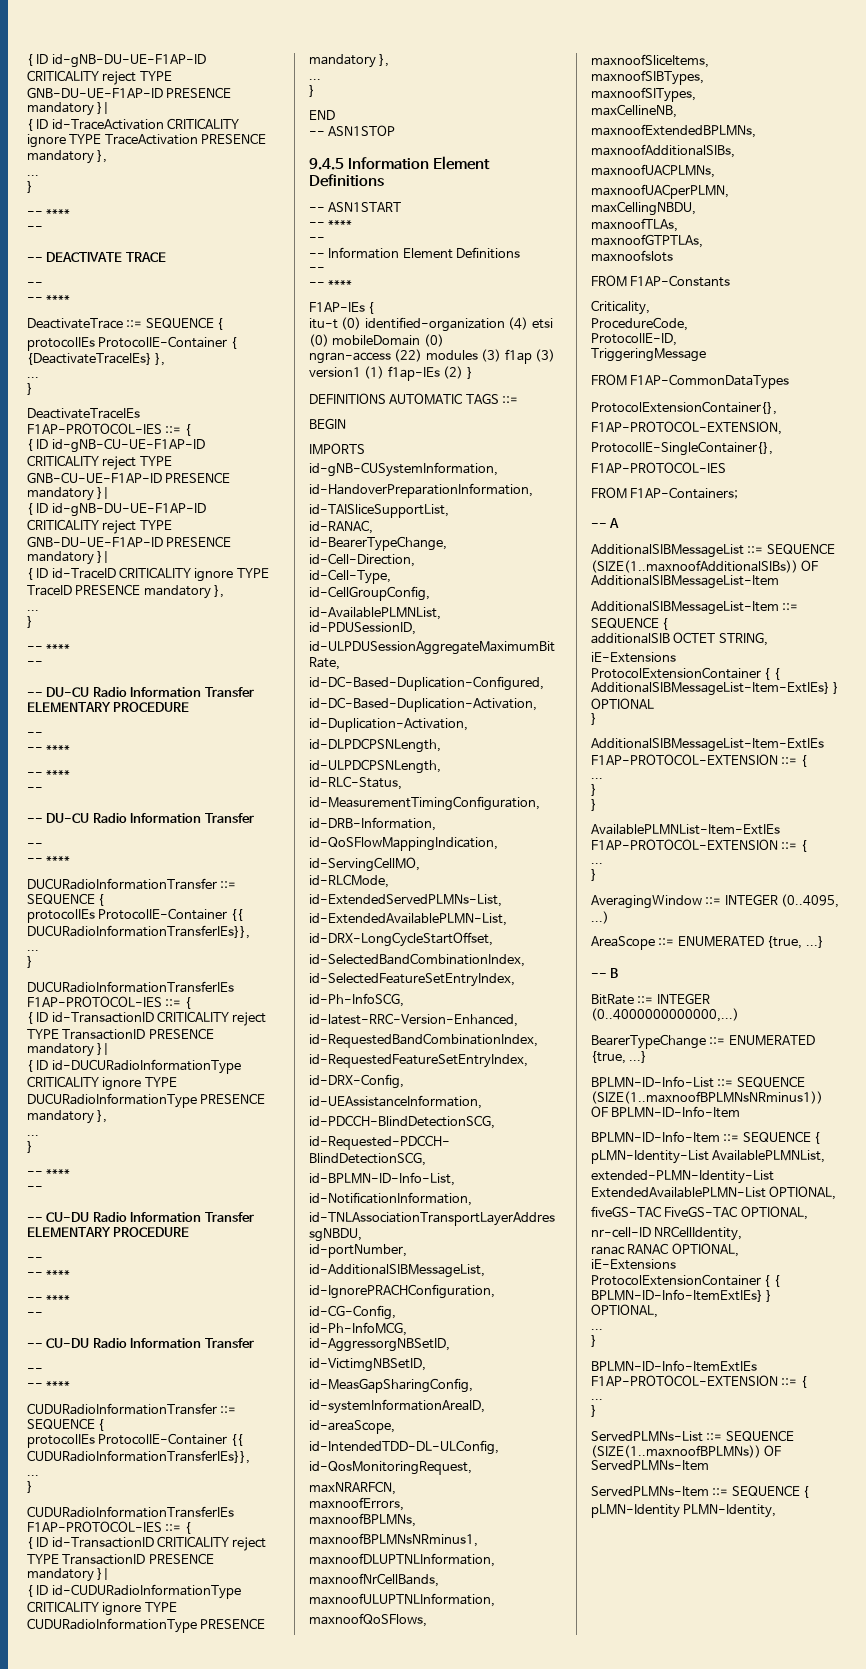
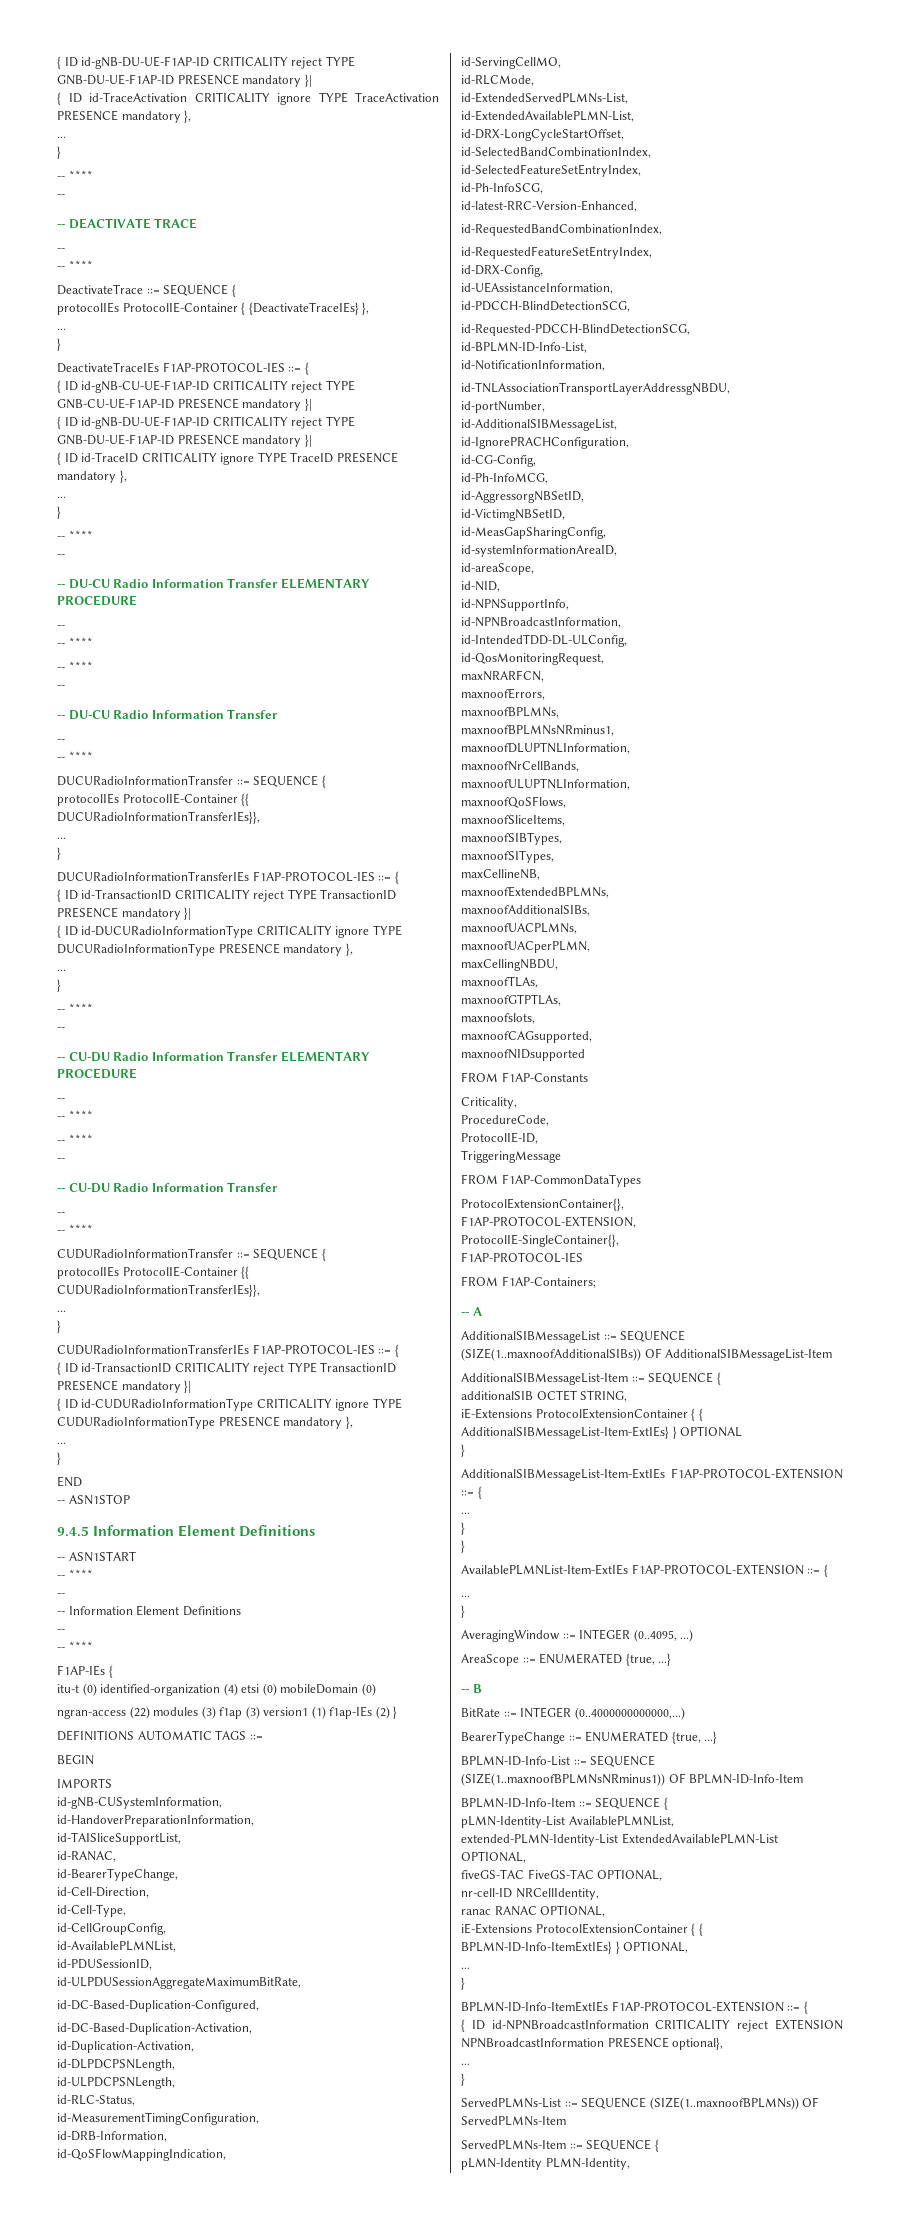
+ id-NID,
+ id-NPNSupportInfo,
+ id-NPNBroadcastInformation,
- maxnoofslots
+ maxnoofslots,
+ maxnoofCAGsupported,
+ maxnoofNIDsupported
+ { ID id-NPNBroadcastInformation CRITICALITY reject EXTENSION NPNBroadcastInformation PRESENCE optional},

